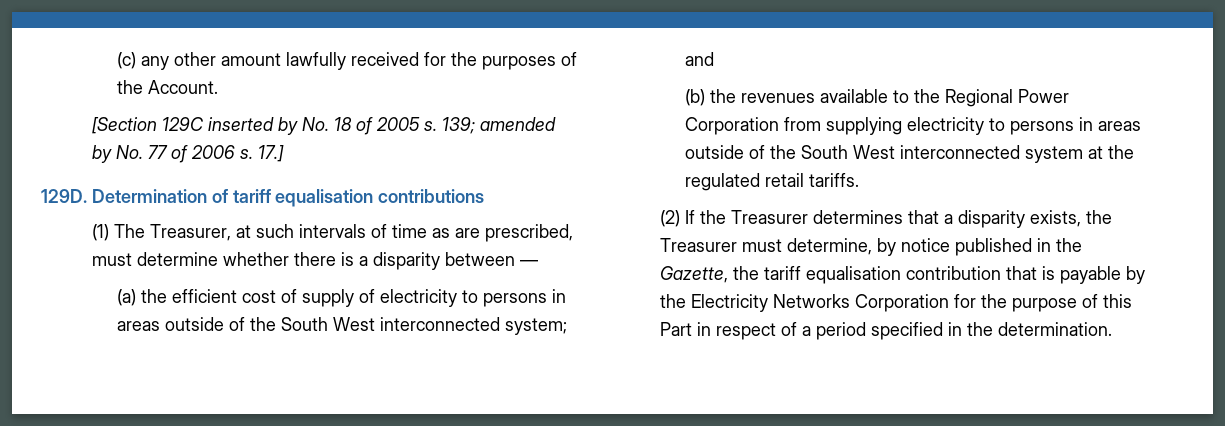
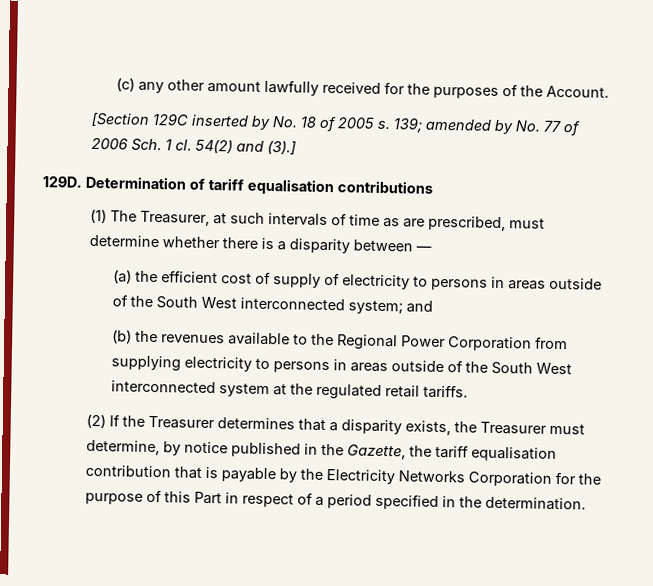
- 139; amended by No. 77 of 2006 s. 17.]
+ 139; amended by No. 77 of 2006 Sch. 1 cl. 54(2) and (3).]

